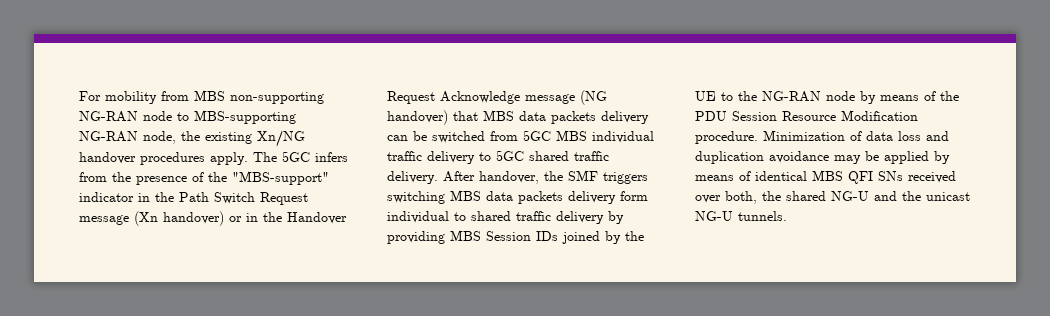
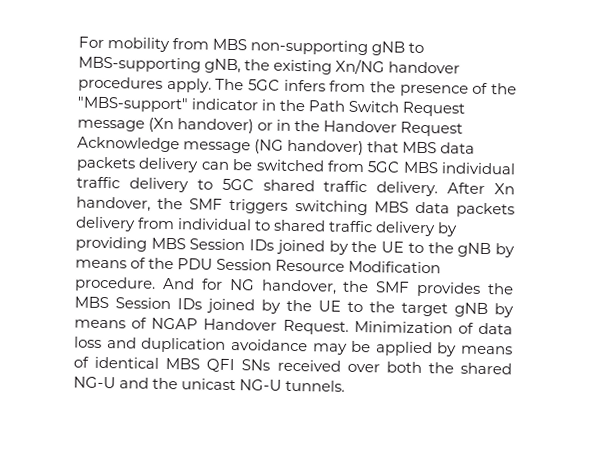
- For mobility from MBS non-supporting NG-RAN node to MBS-supporting NG-RAN node, the existing Xn/NG handover procedures apply.
+ For mobility from MBS non-supporting gNB to MBS-supporting gNB, the existing Xn/NG handover procedures apply.
- After handover, the SMF triggers switching MBS data packets delivery form individual to shared traffic delivery by providing MBS Session IDs joined by the UE to the NG-RAN node by means of the PDU Session Resource Modification procedure.
+ After Xn handover, the SMF triggers switching MBS data packets delivery from individual to shared traffic delivery by providing MBS Session IDs joined by the UE to the gNB by means of the PDU Session Resource Modification procedure.
+ And for NG handover, the SMF provides the MBS Session IDs joined by the UE to the target gNB by means of NGAP Handover Request.
- Minimization of data loss and duplication avoidance may be applied by means of identical MBS QFI SNs received over both, the shared NG-U and the unicast NG-U tunnels.
+ Minimization of data loss and duplication avoidance may be applied by means of identical MBS QFI SNs received over both the shared NG-U and the unicast NG-U tunnels.

